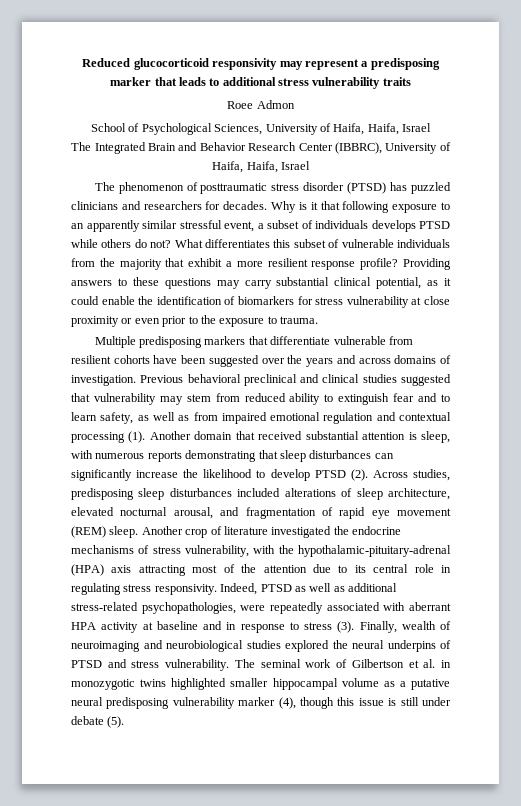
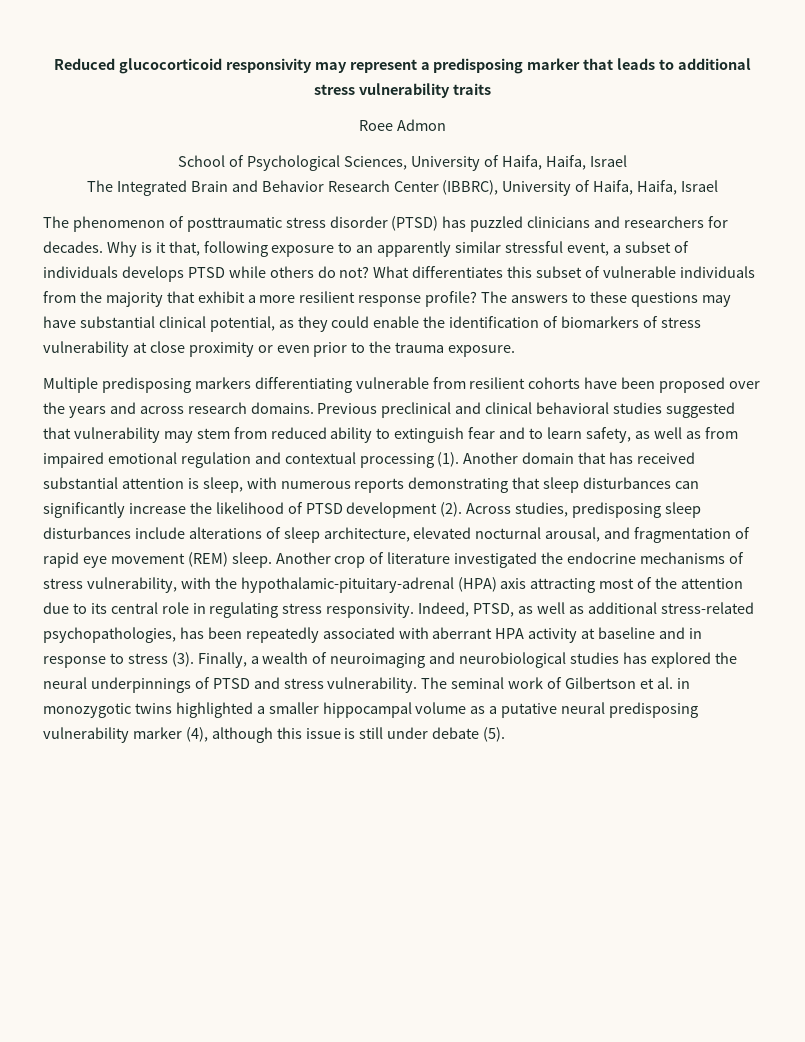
- Why is it that following exposure to an apparently similar stressful event, a subset of individuals develops PTSD while others do not?
+ Why is it that, following exposure to an apparently similar stressful event, a subset of individuals develops PTSD while others do not?
- Providing answers to these questions may carry substantial clinical potential, as it could enable the identification of biomarkers for stress vulnerability at close proximity or even prior to the exposure to trauma.
+ The answers to these questions may have substantial clinical potential, as they could enable the identification of biomarkers of stress vulnerability at close proximity or even prior to the trauma exposure.
- Multiple predisposing markers that differentiate vulnerable from resilient cohorts have been suggested over the years and across domains of investigation. Previous behavioral preclinical and clinical studies suggested that vulnerability may stem from reduced ability to extinguish fear and to learn safety, as well as from impaired emotional regulation and contextual processing (1).
+ Multiple predisposing markers differentiating vulnerable from resilient cohorts have been proposed over the years and across research domains. Previous preclinical and clinical behavioral studies suggested that vulnerability may stem from reduced ability to extinguish fear and to learn safety, as well as from impaired emotional regulation and contextual processing (1).
- Another domain that received substantial attention is sleep, with numerous reports demonstrating that sleep disturbances can significantly increase the likelihood to develop PTSD (2).
+ Another domain that has received substantial attention is sleep, with numerous reports demonstrating that sleep disturbances can significantly increase the likelihood of PTSD development (2).
- Across studies, predisposing sleep disturbances included alterations of sleep architecture, elevated nocturnal arousal, and fragmentation of rapid eye movement (REM) sleep.
+ Across studies, predisposing sleep disturbances include alterations of sleep architecture, elevated nocturnal arousal, and fragmentation of rapid eye movement (REM) sleep.
- Indeed, PTSD as well as additional stress-related psychopathologies, were repeatedly associated with aberrant HPA activity at baseline and in response to stress (3).
+ Indeed, PTSD, as well as additional stress-related psychopathologies, has been repeatedly associated with aberrant HPA activity at baseline and in response to stress (3).
- Finally, wealth of neuroimaging and neurobiological studies explored the neural underpins of PTSD and stress vulnerability.
+ Finally, a wealth of neuroimaging and neurobiological studies has explored the neural underpinnings of PTSD and stress vulnerability.
- The seminal work of Gilbertson et al. in monozygotic twins highlighted smaller hippocampal volume as a putative neural predisposing vulnerability marker (4), though this issue is still under debate (5).
+ The seminal work of Gilbertson et al. in monozygotic twins highlighted a smaller hippocampal volume as a putative neural predisposing vulnerability marker (4), although this issue is still under debate (5).

